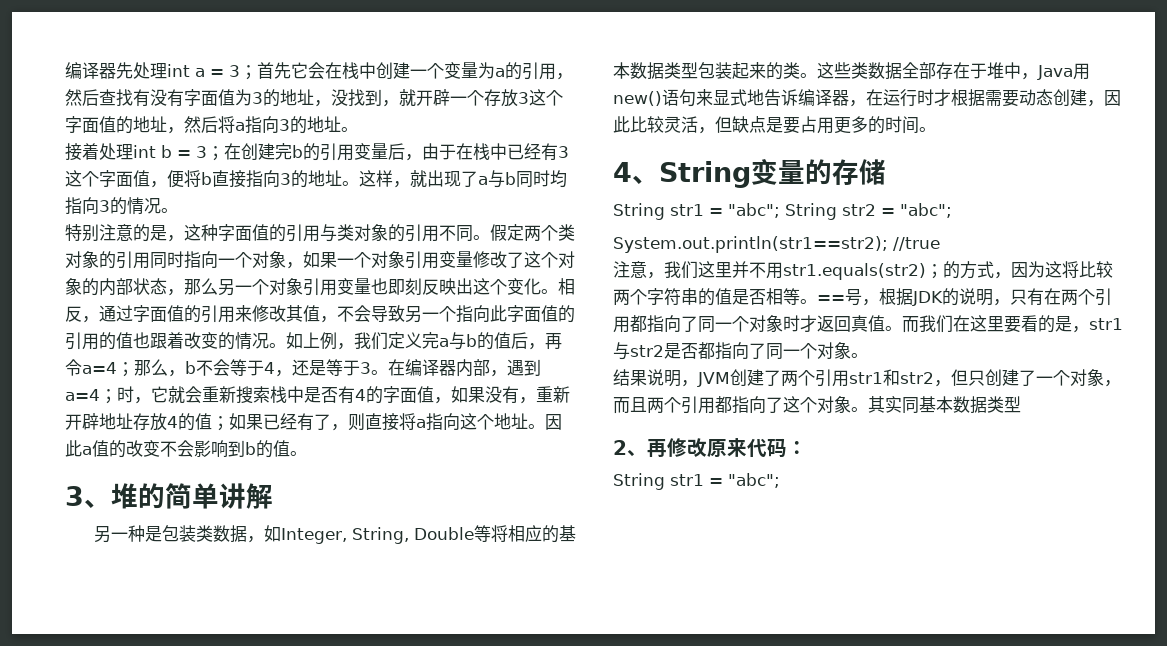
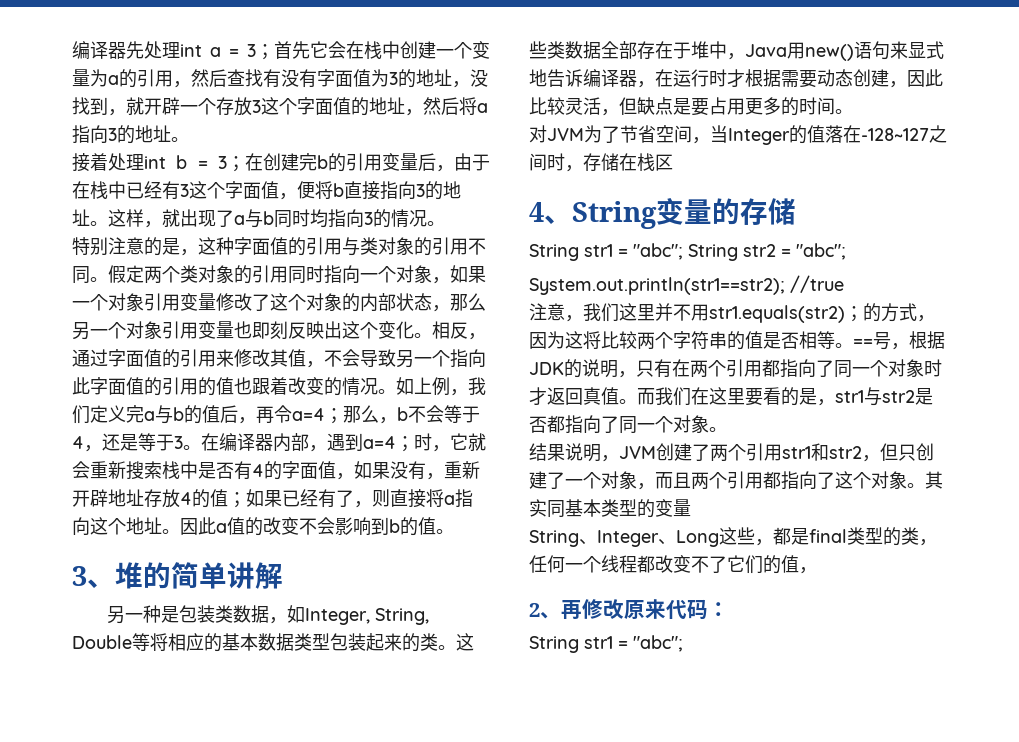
+ 对JVM为了节省空间，当Integer的值落在-128~127之间时，存储在栈区
- 其实同基本数据类型
+ 其实同基本类型的变量
+ String、Integer、Long这些，都是final类型的类，任何一个线程都改变不了它们的值，

